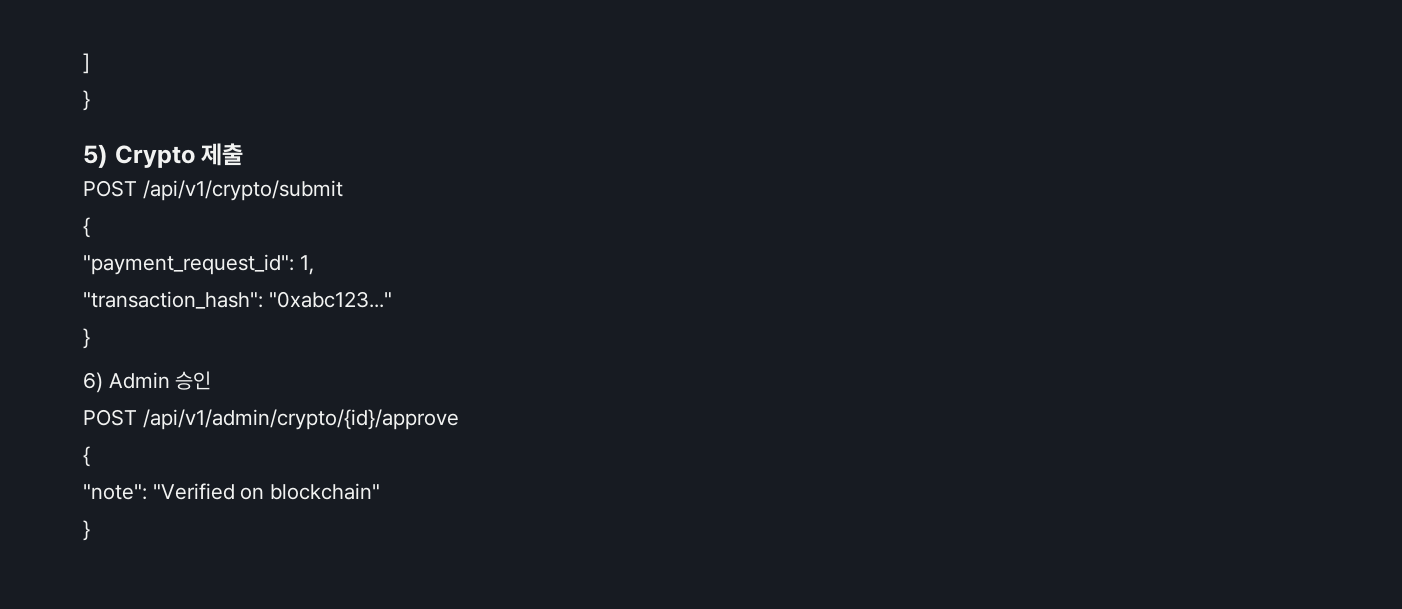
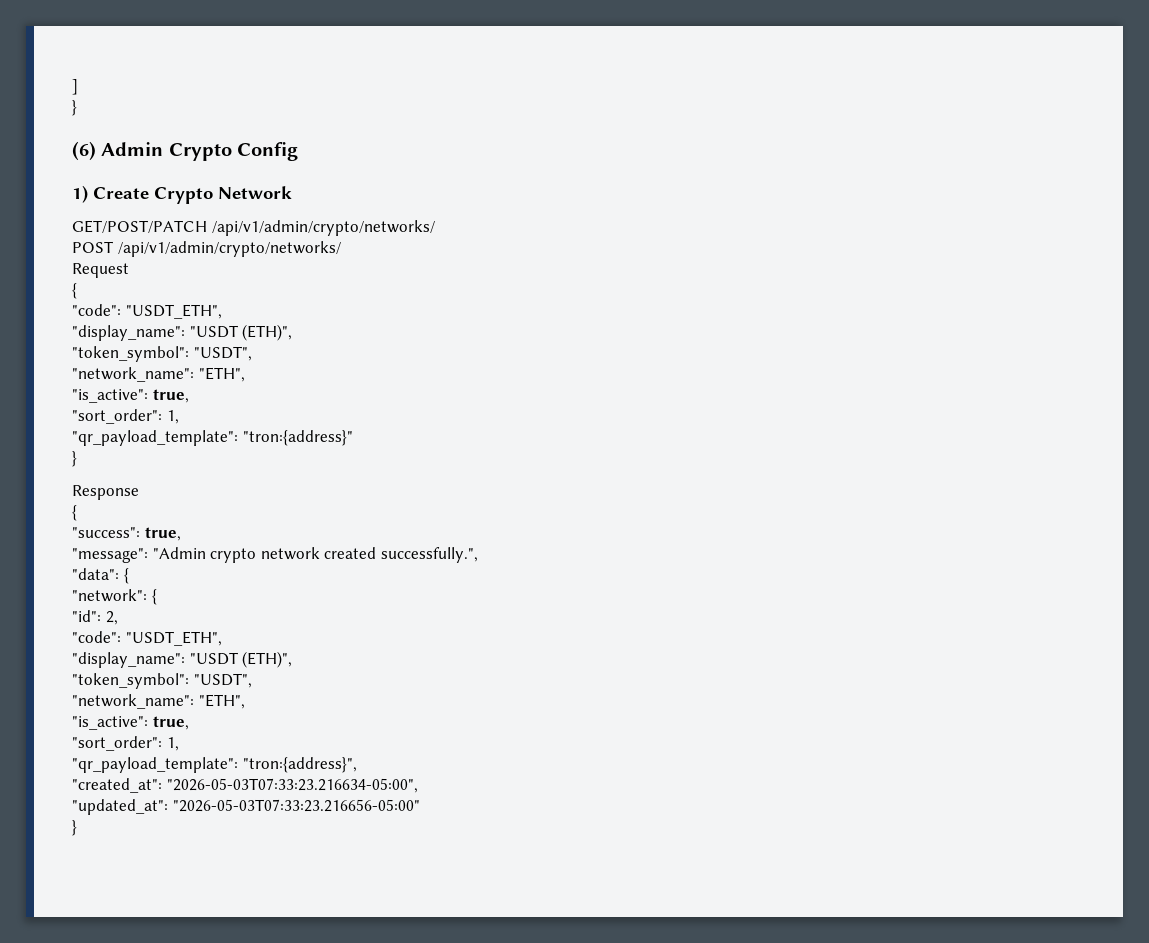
- 5) Crypto 제출
- POST /api/v1/crypto/submit
+ (6) Admin Crypto Config
+ 1) Create Crypto Network
+ GET/POST/PATCH /api/v1/admin/crypto/networks/
+ POST /api/v1/admin/crypto/networks/
+ Request
  {
- "payment_request_id": 1,
- "transaction_hash": "0xabc123..."
+ "code": "USDT_ETH",
+ "display_name": "USDT (ETH)",
+ "token_symbol": "USDT",
+ "network_name": "ETH",
+ "is_active": true,
+ "sort_order": 1,
+ "qr_payload_template": "tron:{address}"
  }
- 6) Admin 승인
- POST /api/v1/admin/crypto/{id}/approve
+ Response
  {
- "note": "Verified on blockchain"
+ "success": true,
+ "message": "Admin crypto network created successfully.",
+ "data": {
+ "network": {
+ "id": 2,
+ "code": "USDT_ETH",
+ "display_name": "USDT (ETH)",
+ "token_symbol": "USDT",
+ "network_name": "ETH",
+ "is_active": true,
+ "sort_order": 1,
+ "qr_payload_template": "tron:{address}",
+ "created_at": "2026-05-03T07:33:23.216634-05:00",
+ "updated_at": "2026-05-03T07:33:23.216656-05:00"

